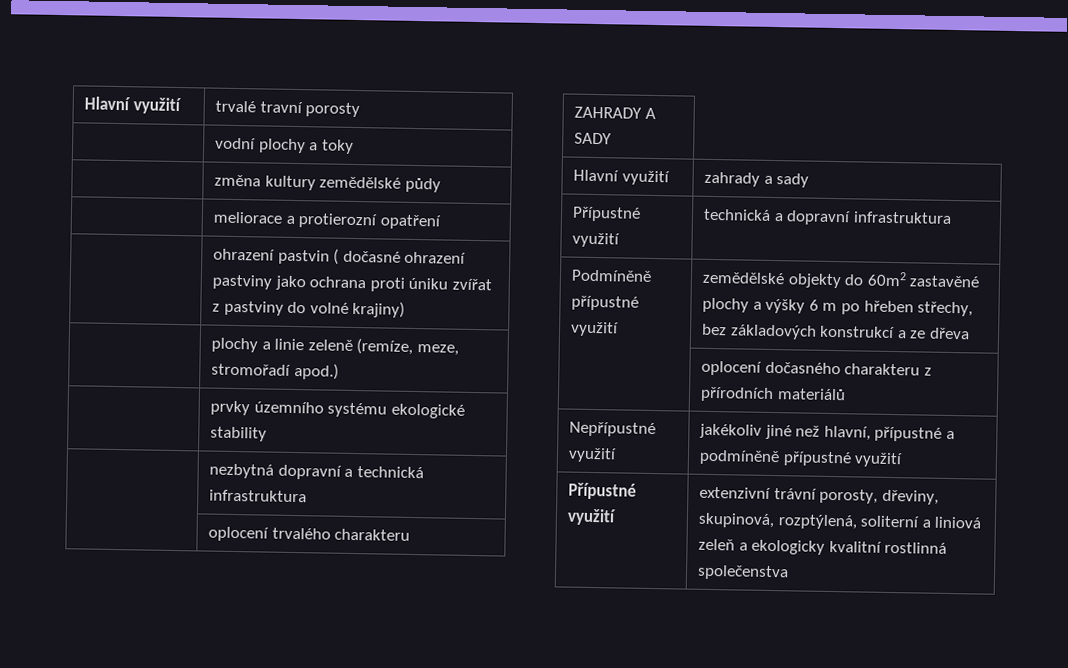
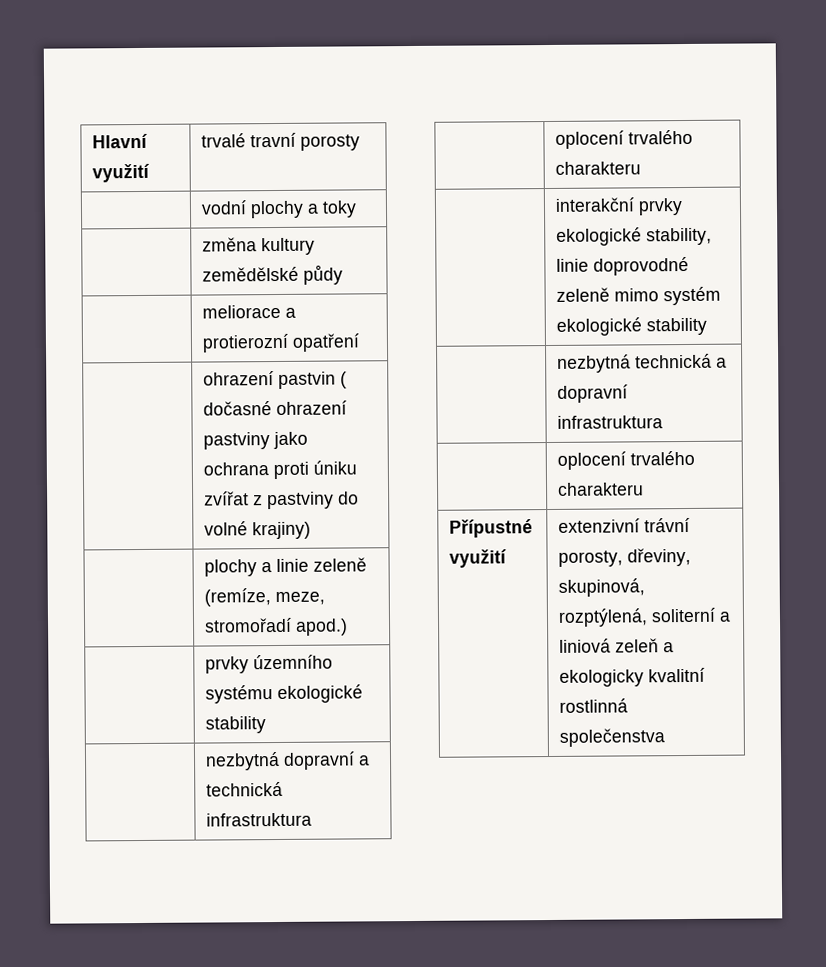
- ZAHRADY A SADY
- Hlavní využití | zahrady a sady
- Přípustné využití | technická a dopravní infrastruktura
- Podmíněně přípustné využití | zemědělské objekty do 60m2 zastavěné plochy a výšky 6 m po hřeben střechy, bez základových konstrukcí a ze dřeva
- | oplocení dočasného charakteru z přírodních materiálů
- Nepřípustné využití | jakékoliv jiné než hlavní, přípustné a podmíněně přípustné využití
+ | interakční prvky ekologické stability, linie doprovodné zeleně mimo systém ekologické stability
+ | nezbytná technická a dopravní infrastruktura
+ | oplocení trvalého charakteru

